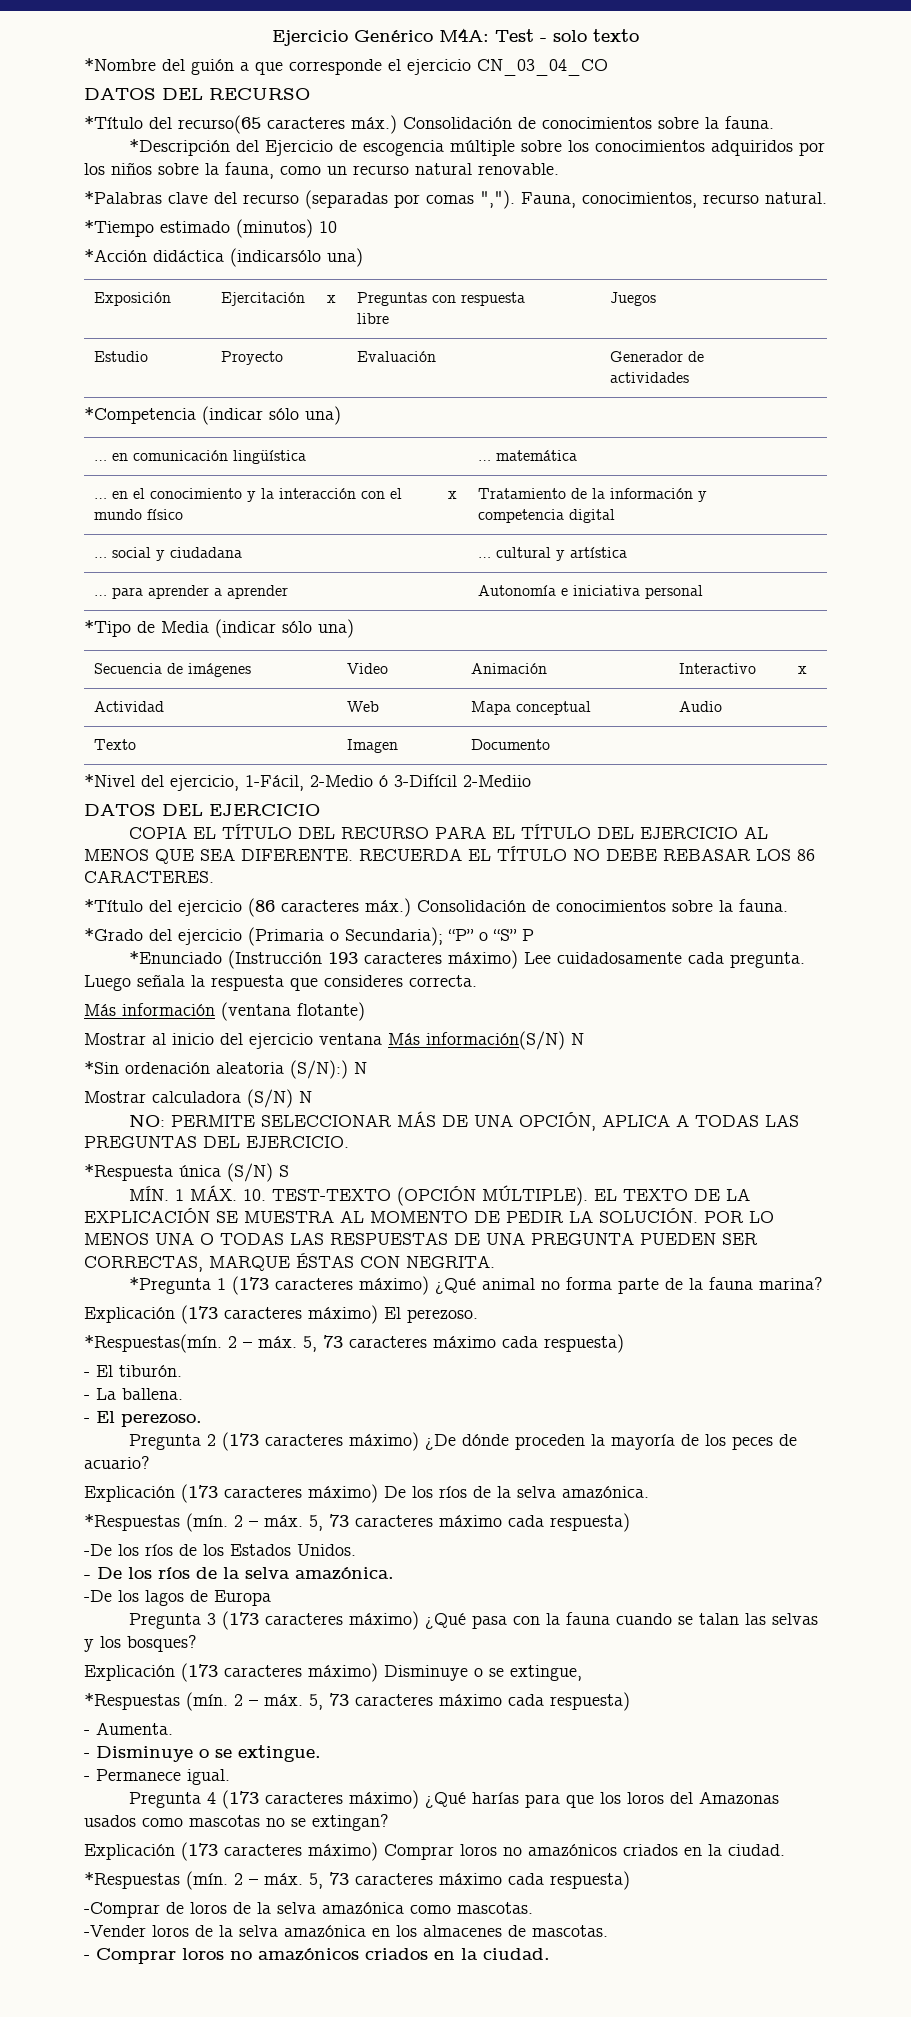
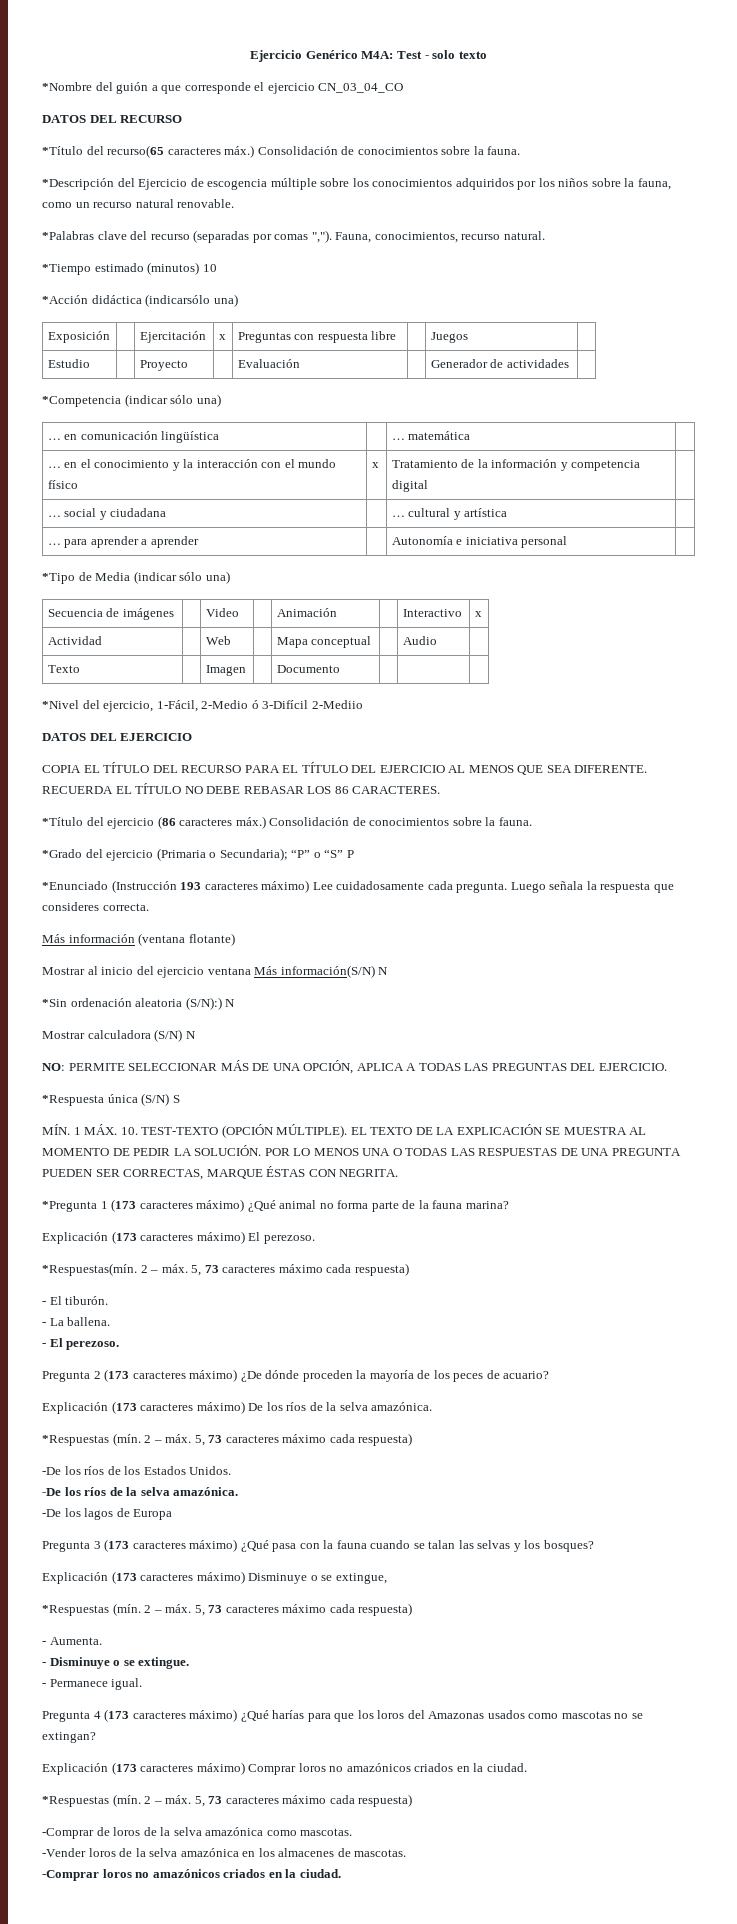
- - De los ríos de la selva amazónica.
+ -De los ríos de la selva amazónica.
- - Comprar loros no amazónicos criados en la ciudad.
+ -Comprar loros no amazónicos criados en la ciudad.

